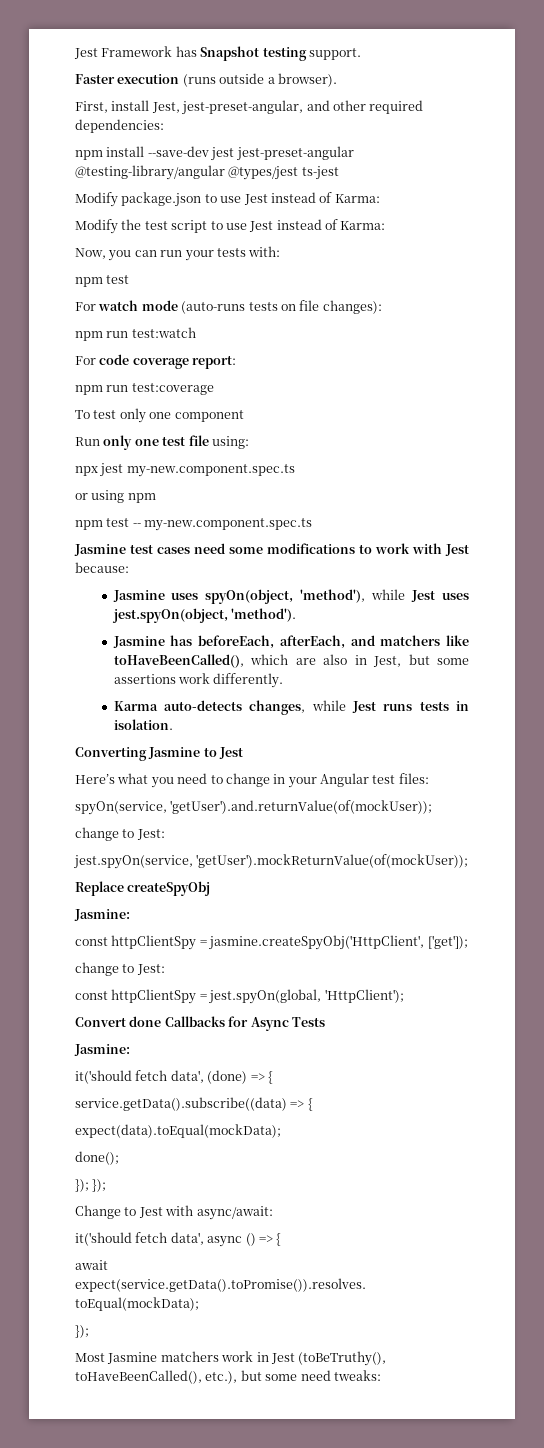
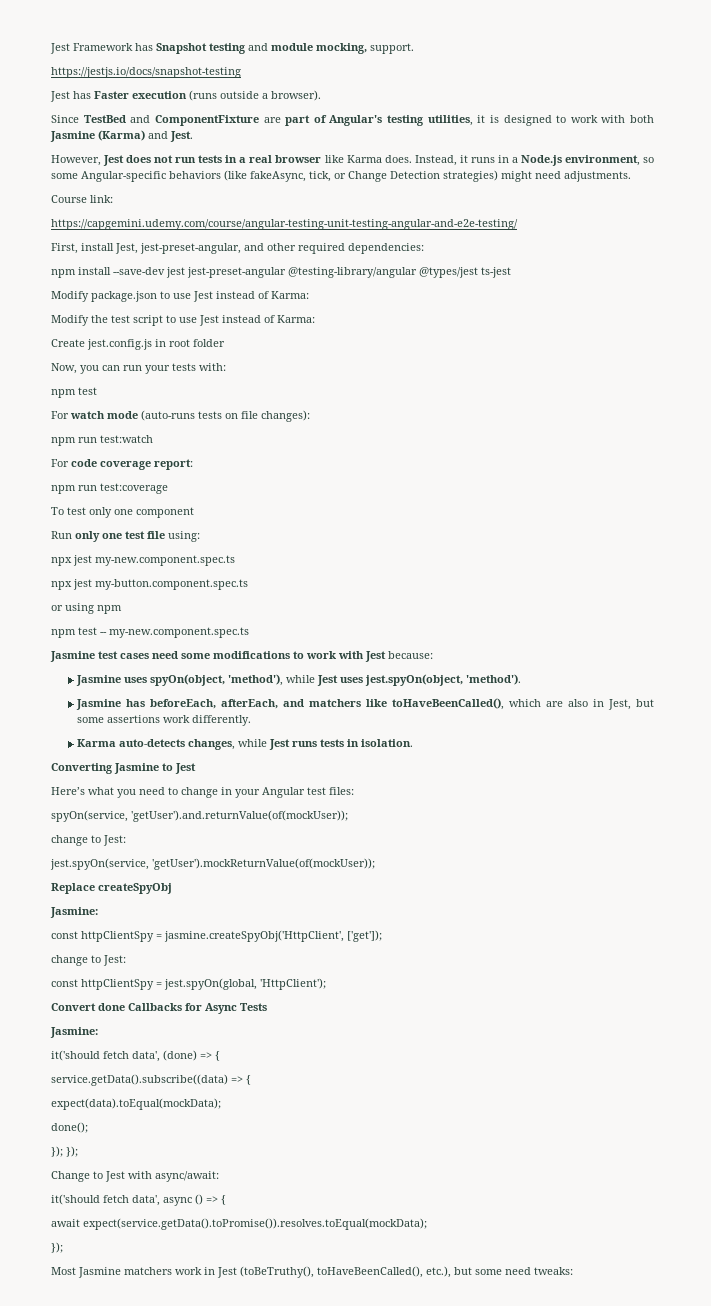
- Jest Framework has Snapshot testing support.
- Faster execution (runs outside a browser).
+ Jest Framework has Snapshot testing and module mocking, support.
+ https://jestjs.io/docs/snapshot-testing
+ Jest has Faster execution (runs outside a browser).
+ Since TestBed and ComponentFixture are part of Angular's testing utilities, it is designed to work with both Jasmine (Karma) and Jest.
+ However, Jest does not run tests in a real browser like Karma does. Instead, it runs in a Node.js environment, so some Angular-specific behaviors (like fakeAsync, tick, or Change Detection strategies) might need adjustments.
+ Course link:
+ https://capgemini.udemy.com/course/angular-testing-unit-testing-angular-and-e2e-testing/
+ Create jest.config.js in root folder
+ npx jest my-button.component.spec.ts

